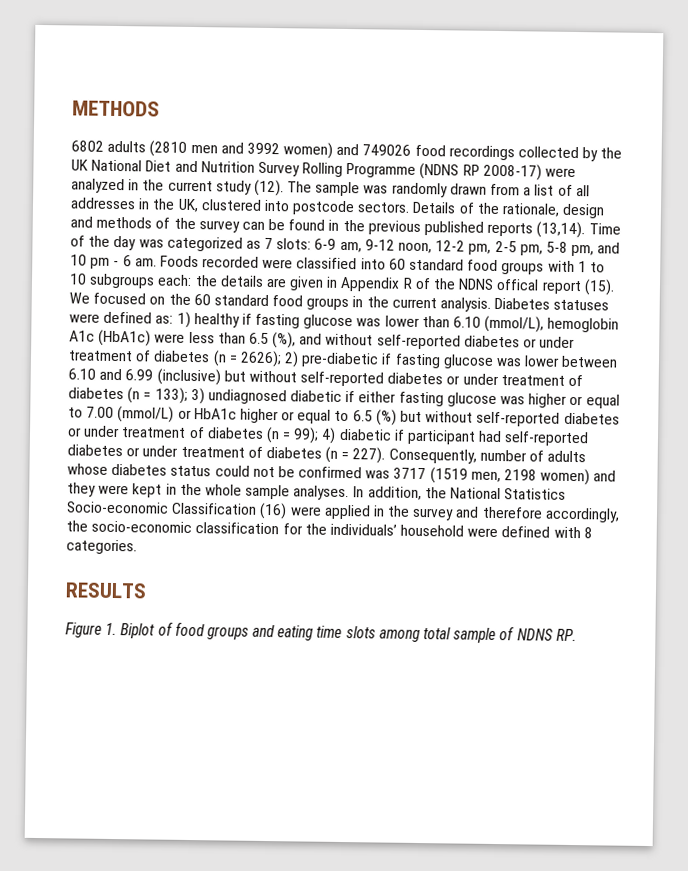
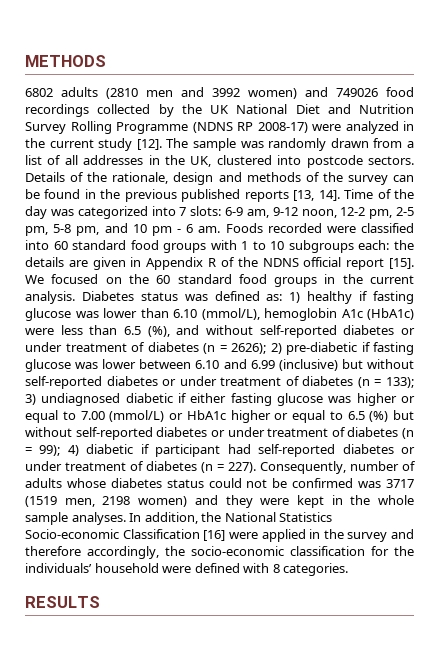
- 6802 adults (2810 men and 3992 women) and 749026 food recordings collected by the UK National Diet and Nutrition Survey Rolling Programme (NDNS RP 2008-17) were analyzed in the current study (12).
+ 6802 adults (2810 men and 3992 women) and 749026 food recordings collected by the UK National Diet and Nutrition Survey Rolling Programme (NDNS RP 2008-17) were analyzed in the current study [12].
- Details of the rationale, design and methods of the survey can be found in the previous published reports (13,14).
+ Details of the rationale, design and methods of the survey can be found in the previous published reports [13, 14].
- Time of the day was categorized as 7 slots: 6-9 am, 9-12 noon, 12-2 pm, 2-5 pm, 5-8 pm, and 10 pm - 6 am.
+ Time of the day was categorized into 7 slots: 6-9 am, 9-12 noon, 12-2 pm, 2-5 pm, 5-8 pm, and 10 pm - 6 am.
- Foods recorded were classified into 60 standard food groups with 1 to 10 subgroups each: the details are given in Appendix R of the NDNS offical report (15).
+ Foods recorded were classified into 60 standard food groups with 1 to 10 subgroups each: the details are given in Appendix R of the NDNS official report [15].
- Diabetes statuses were defined as:
+ Diabetes status was defined as:
- In addition, the National Statistics Socio-economic Classification (16) were applied in the survey and therefore accordingly, the socio-economic classification for the individuals’ household were defined with 8 categories.
+ In addition, the National Statistics Socio-economic Classification [16] were applied in the survey and therefore accordingly, the socio-economic classification for the individuals’ household were defined with 8 categories.
- Figure 1. Biplot of food groups and eating time slots among total sample of NDNS RP.

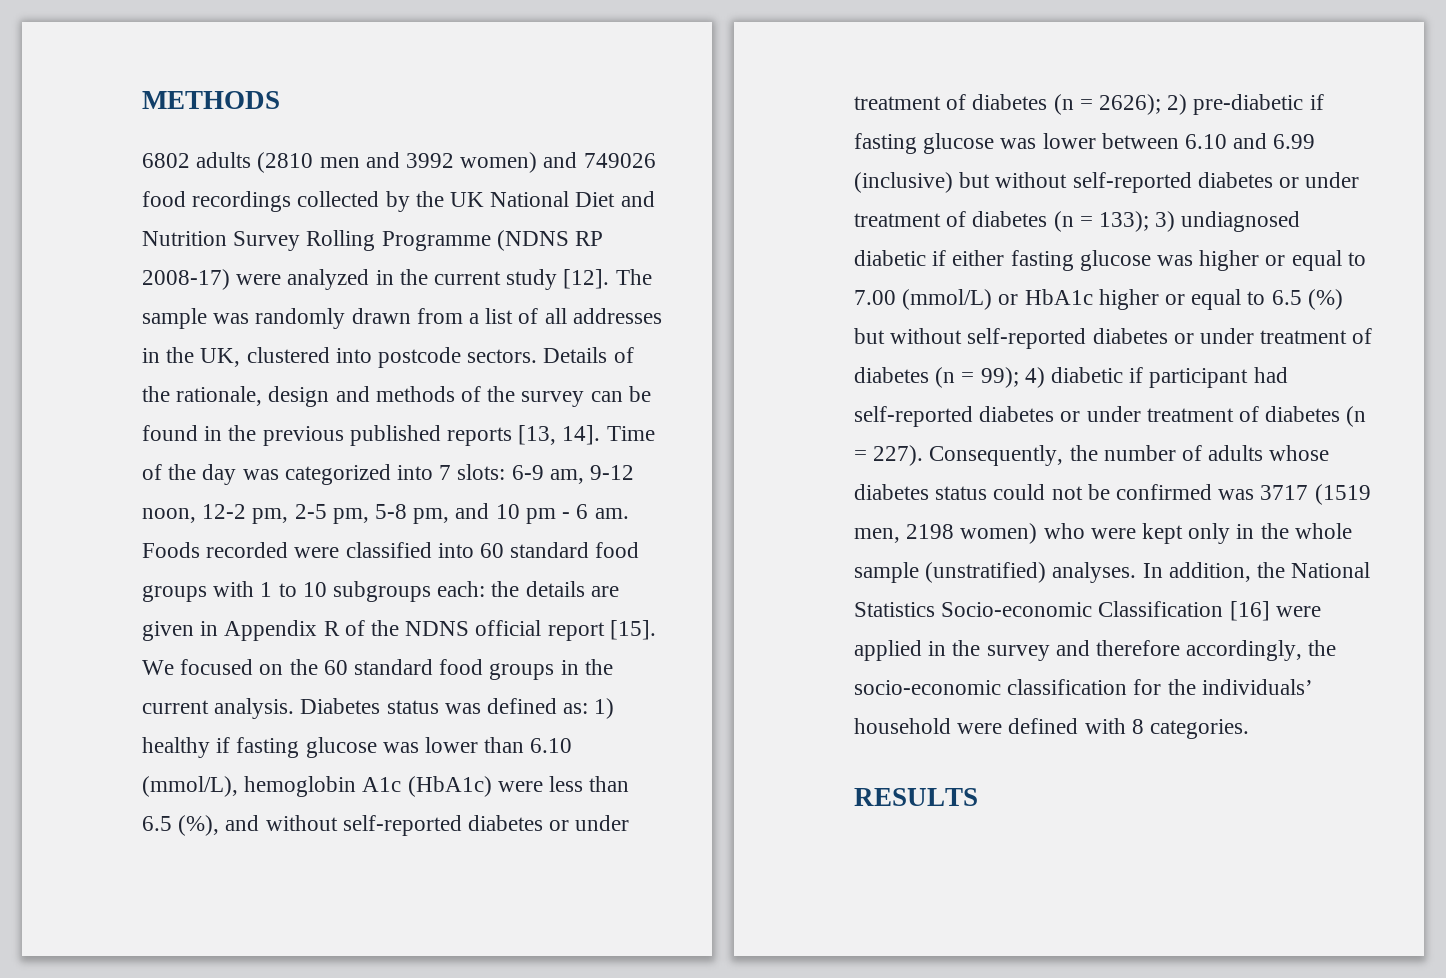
- Consequently, number of adults whose diabetes status could not be confirmed was 3717 (1519 men, 2198 women) and they were kept in the whole sample analyses.
+ Consequently, the number of adults whose diabetes status could not be confirmed was 3717 (1519 men, 2198 women) who were kept only in the whole sample (unstratified) analyses.

